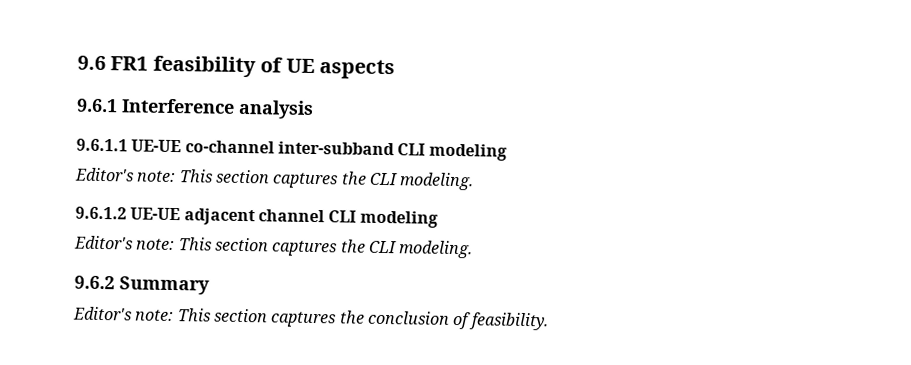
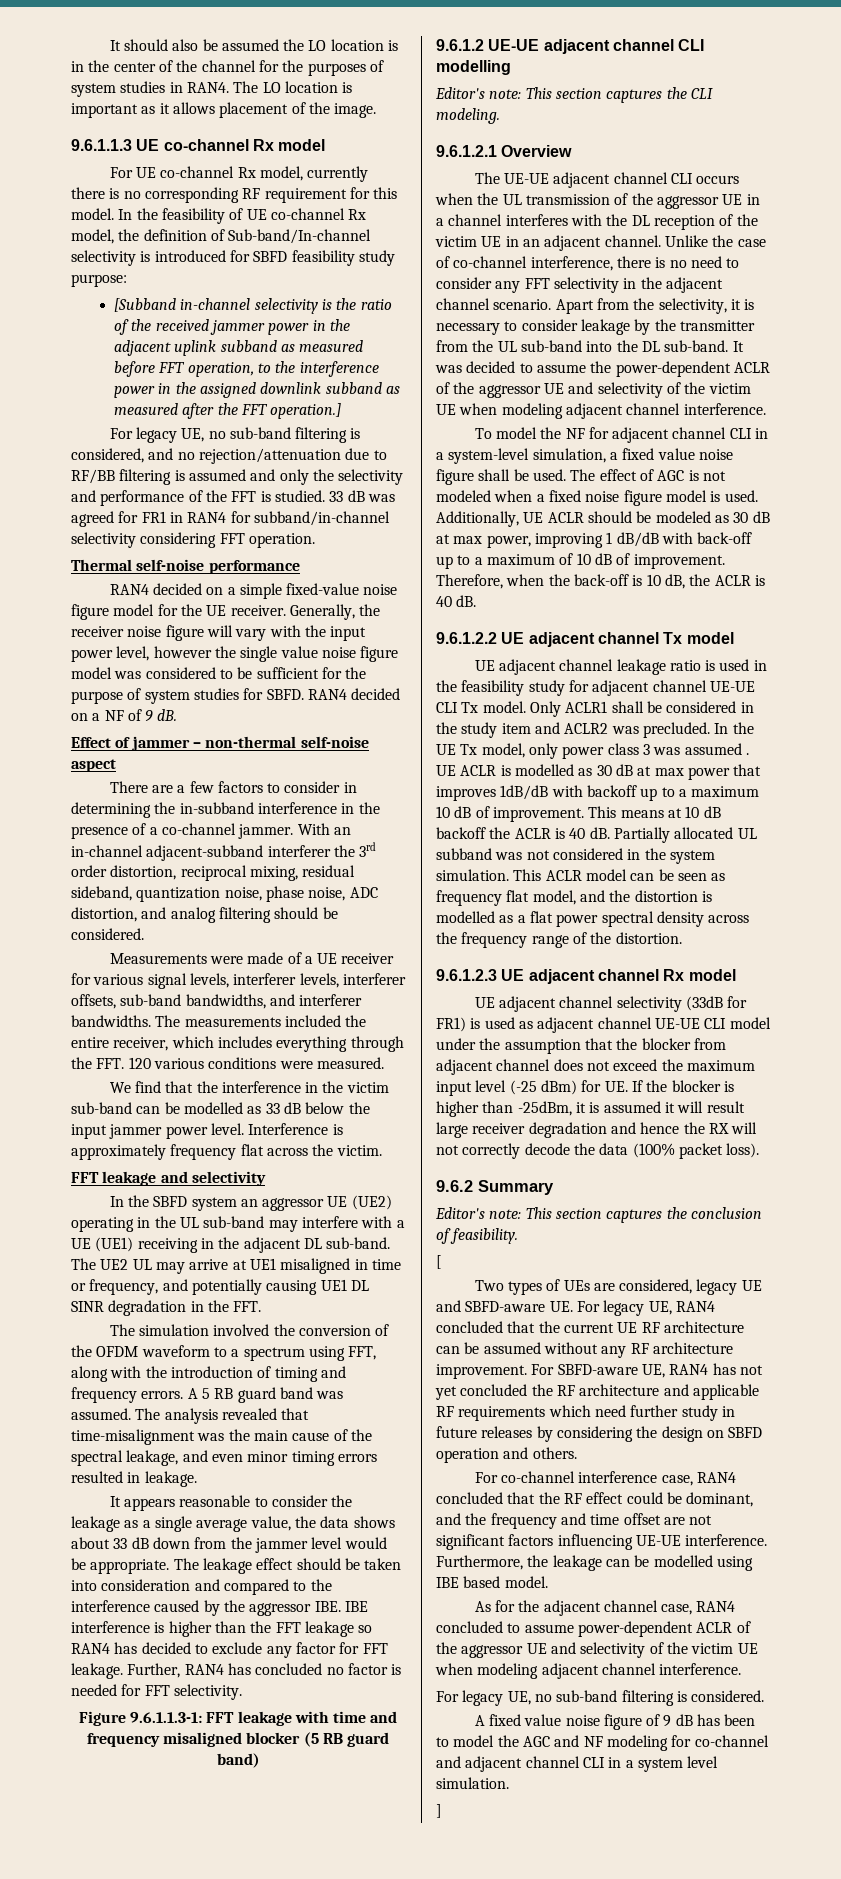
- 9.6 FR1 feasibility of UE aspects
- 9.6.1 Interference analysis
- 9.6.1.1 UE-UE co-channel inter-subband CLI modeling
+ It should also be assumed the LO location is in the center of the channel for the purposes of system studies in RAN4. The LO location is important as it allows placement of the image.
+ 9.6.1.1.3 UE co-channel Rx model
+ For UE co-channel Rx model, currently there is no corresponding RF requirement for this model. In the feasibility of UE co-channel Rx model, the definition of Sub-band/In-channel selectivity is introduced for SBFD feasibility study purpose:
+ [Subband in-channel selectivity is the ratio of the received jammer power in the adjacent uplink subband as measured before FFT operation, to the interference power in the assigned downlink subband as measured after the FFT operation.]
+ For legacy UE, no sub-band filtering is considered, and no rejection/attenuation due to RF/BB filtering is assumed and only the selectivity and performance of the FFT is studied. 33 dB was agreed for FR1 in RAN4 for subband/in-channel selectivity considering FFT operation.
+ Thermal self-noise performance
+ RAN4 decided on a simple fixed-value noise figure model for the UE receiver. Generally, the receiver noise figure will vary with the input power level, however the single value noise figure model was considered to be sufficient for the purpose of system studies for SBFD. RAN4 decided on a NF of 9 dB.
+ Effect of jammer – non-thermal self-noise aspect
+ There are a few factors to consider in determining the in-subband interference in the presence of a co-channel jammer. With an in-channel adjacent-subband interferer the 3rd order distortion, reciprocal mixing, residual sideband, quantization noise, phase noise, ADC distortion, and analog filtering should be considered.
+ Measurements were made of a UE receiver for various signal levels, interferer levels, interferer offsets, sub-band bandwidths, and interferer bandwidths. The measurements included the entire receiver, which includes everything through the FFT. 120 various conditions were measured.
+ We find that the interference in the victim sub-band can be modelled as 33 dB below the input jammer power level. Interference is approximately frequency flat across the victim.
+ FFT leakage and selectivity
+ In the SBFD system an aggressor UE (UE2) operating in the UL sub-band may interfere with a UE (UE1) receiving in the adjacent DL sub-band. The UE2 UL may arrive at UE1 misaligned in time or frequency, and potentially causing UE1 DL SINR degradation in the FFT.
+ The simulation involved the conversion of the OFDM waveform to a spectrum using FFT, along with the introduction of timing and frequency errors. A 5 RB guard band was assumed. The analysis revealed that time-misalignment was the main cause of the spectral leakage, and even minor timing errors resulted in leakage.
+ It appears reasonable to consider the leakage as a single average value, the data shows about 33 dB down from the jammer level would be appropriate. The leakage effect should be taken into consideration and compared to the interference caused by the aggressor IBE. IBE interference is higher than the FFT leakage so RAN4 has decided to exclude any factor for FFT leakage. Further, RAN4 has concluded no factor is needed for FFT selectivity.
+ Figure 9.6.1.1.3-1: FFT leakage with time and frequency misaligned blocker (5 RB guard band)
+ 9.6.1.2 UE-UE adjacent channel CLI modelling
  Editor's note: This section captures the CLI modeling.
- 9.6.1.2 UE-UE adjacent channel CLI modeling
- Editor's note: This section captures the CLI modeling.
+ 9.6.1.2.1 Overview
+ The UE-UE adjacent channel CLI occurs when the UL transmission of the aggressor UE in a channel interferes with the DL reception of the victim UE in an adjacent channel. Unlike the case of co-channel interference, there is no need to consider any FFT selectivity in the adjacent channel scenario. Apart from the selectivity, it is necessary to consider leakage by the transmitter from the UL sub-band into the DL sub-band. It was decided to assume the power-dependent ACLR of the aggressor UE and selectivity of the victim UE when modeling adjacent channel interference.
+ To model the NF for adjacent channel CLI in a system-level simulation, a fixed value noise figure shall be used. The effect of AGC is not modeled when a fixed noise figure model is used. Additionally, UE ACLR should be modeled as 30 dB at max power, improving 1 dB/dB with back-off up to a maximum of 10 dB of improvement. Therefore, when the back-off is 10 dB, the ACLR is 40 dB.
+ 9.6.1.2.2 UE adjacent channel Tx model
+ UE adjacent channel leakage ratio is used in the feasibility study for adjacent channel UE-UE CLI Tx model. Only ACLR1 shall be considered in the study item and ACLR2 was precluded. In the UE Tx model, only power class 3 was assumed . UE ACLR is modelled as 30 dB at max power that improves 1dB/dB with backoff up to a maximum 10 dB of improvement. This means at 10 dB backoff the ACLR is 40 dB. Partially allocated UL subband was not considered in the system simulation. This ACLR model can be seen as frequency flat model, and the distortion is modelled as a flat power spectral density across the frequency range of the distortion.
+ 9.6.1.2.3 UE adjacent channel Rx model
+ UE adjacent channel selectivity (33dB for FR1) is used as adjacent channel UE-UE CLI model under the assumption that the blocker from adjacent channel does not exceed the maximum input level (-25 dBm) for UE. If the blocker is higher than -25dBm, it is assumed it will result large receiver degradation and hence the RX will not correctly decode the data (100% packet loss).
+ [
+ Two types of UEs are considered, legacy UE and SBFD-aware UE. For legacy UE, RAN4 concluded that the current UE RF architecture can be assumed without any RF architecture improvement. For SBFD-aware UE, RAN4 has not yet concluded the RF architecture and applicable RF requirements which need further study in future releases by considering the design on SBFD operation and others.
+ For co-channel interference case, RAN4 concluded that the RF effect could be dominant, and the frequency and time offset are not significant factors influencing UE-UE interference. Furthermore, the leakage can be modelled using IBE based model.
+ As for the adjacent channel case, RAN4 concluded to assume power-dependent ACLR of the aggressor UE and selectivity of the victim UE when modeling adjacent channel interference.
+ For legacy UE, no sub-band filtering is considered.
+ A fixed value noise figure of 9 dB has been to model the AGC and NF modeling for co-channel and adjacent channel CLI in a system level simulation.
+ ]

